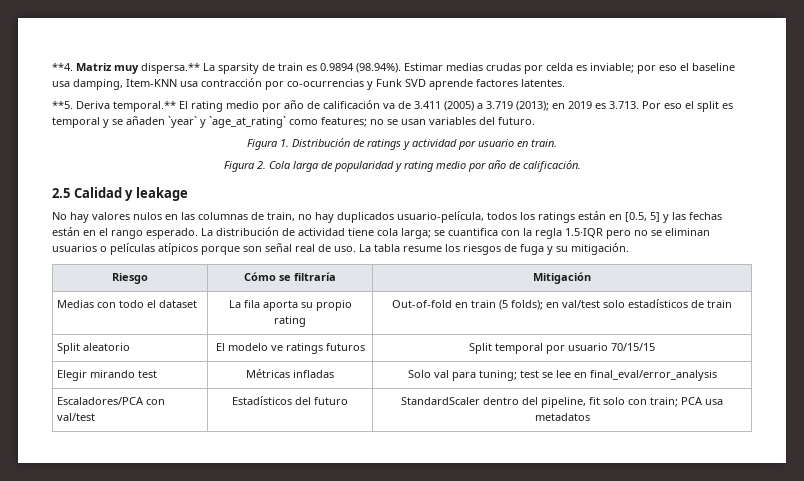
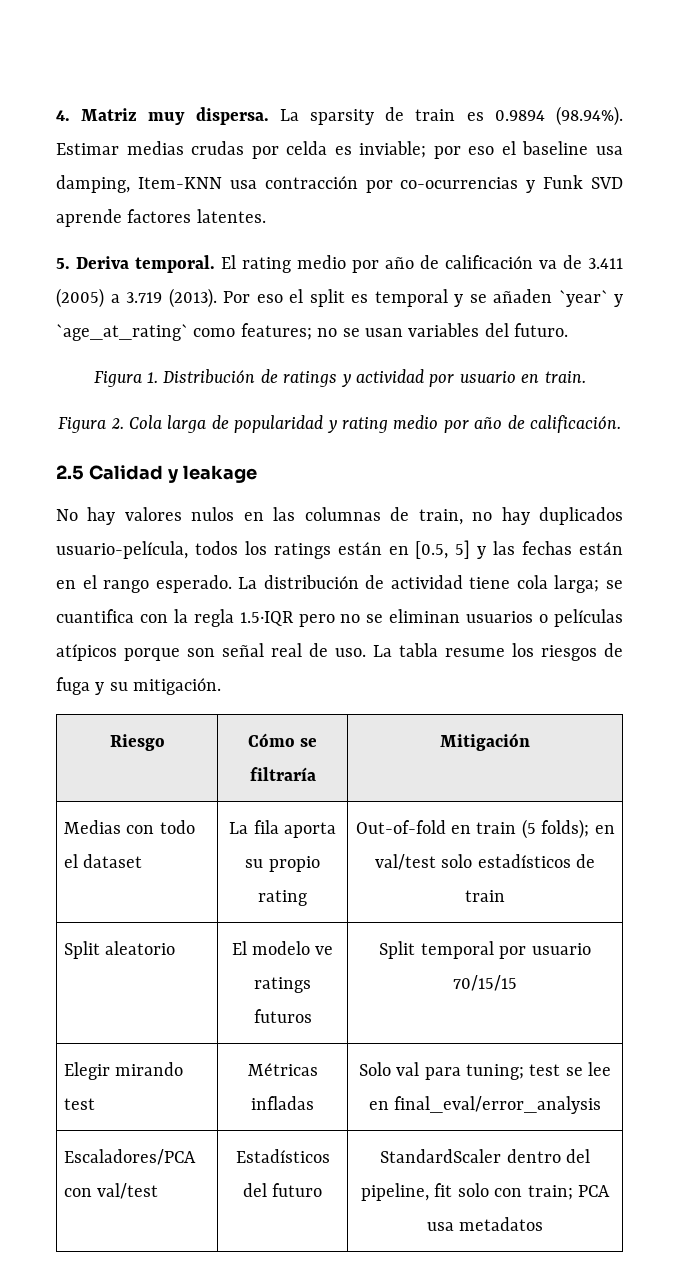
- **4. Matriz muy dispersa.** La sparsity de train es 0.9894 (98.94%). Estimar medias crudas por celda es inviable; por eso el baseline usa damping, Item-KNN usa contracción por co-ocurrencias y Funk SVD aprende factores latentes.
+ 4. Matriz muy dispersa. La sparsity de train es 0.9894 (98.94%). Estimar medias crudas por celda es inviable; por eso el baseline usa damping, Item-KNN usa contracción por co-ocurrencias y Funk SVD aprende factores latentes.
- **5. Deriva temporal.** El rating medio por año de calificación va de 3.411 (2005) a 3.719 (2013); en 2019 es 3.713. Por eso el split es temporal y se añaden `year` y `age_at_rating` como features; no se usan variables del futuro.
+ 5. Deriva temporal. El rating medio por año de calificación va de 3.411 (2005) a 3.719 (2013). Por eso el split es temporal y se añaden `year` y `age_at_rating` como features; no se usan variables del futuro.

